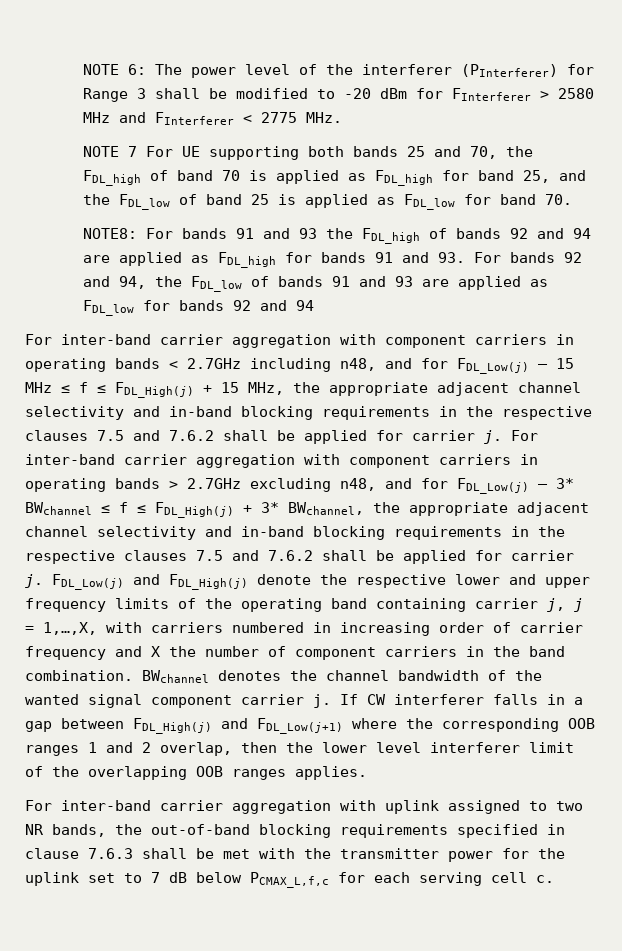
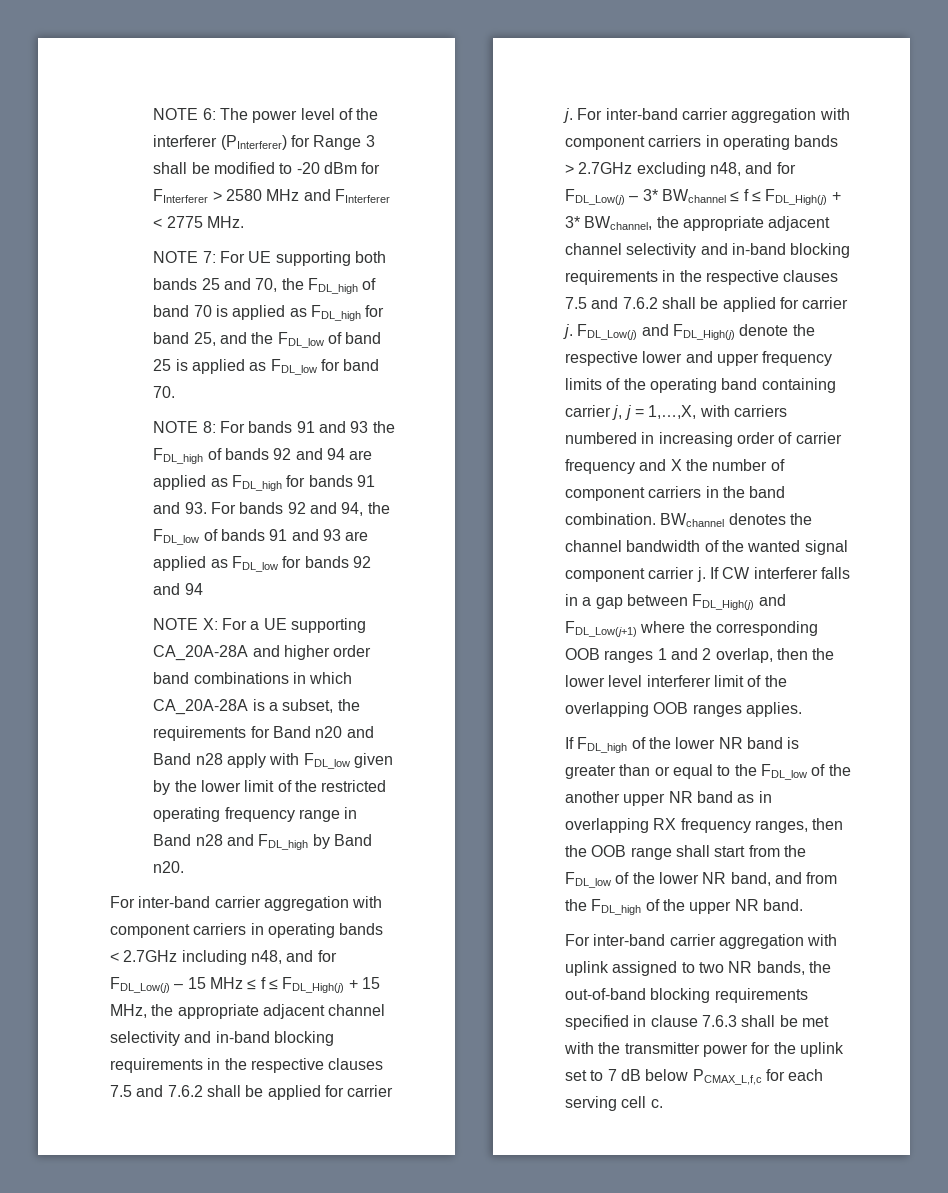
- NOTE 7 For UE supporting both bands 25 and 70, the FDL_high of band 70 is applied as FDL_high for band 25, and the FDL_low of band 25 is applied as FDL_low for band 70.
+ NOTE 7: For UE supporting both bands 25 and 70, the FDL_high of band 70 is applied as FDL_high for band 25, and the FDL_low of band 25 is applied as FDL_low for band 70.
- NOTE8: For bands 91 and 93 the FDL_high of bands 92 and 94 are applied as FDL_high for bands 91 and 93. For bands 92 and 94, the FDL_low of bands 91 and 93 are applied as FDL_low for bands 92 and 94
+ NOTE 8: For bands 91 and 93 the FDL_high of bands 92 and 94 are applied as FDL_high for bands 91 and 93. For bands 92 and 94, the FDL_low of bands 91 and 93 are applied as FDL_low for bands 92 and 94
+ NOTE X: For a UE supporting CA_20A-28A and higher order band combinations in which CA_20A-28A is a subset, the requirements for Band n20 and Band n28 apply with FDL_low given by the lower limit of the restricted operating frequency range in Band n28 and FDL_high by Band n20.
+ If FDL_high of the lower NR band is greater than or equal to the FDL_low of the another upper NR band as in overlapping RX frequency ranges, then the OOB range shall start from the FDL_low of the lower NR band, and from the FDL_high of the upper NR band.

